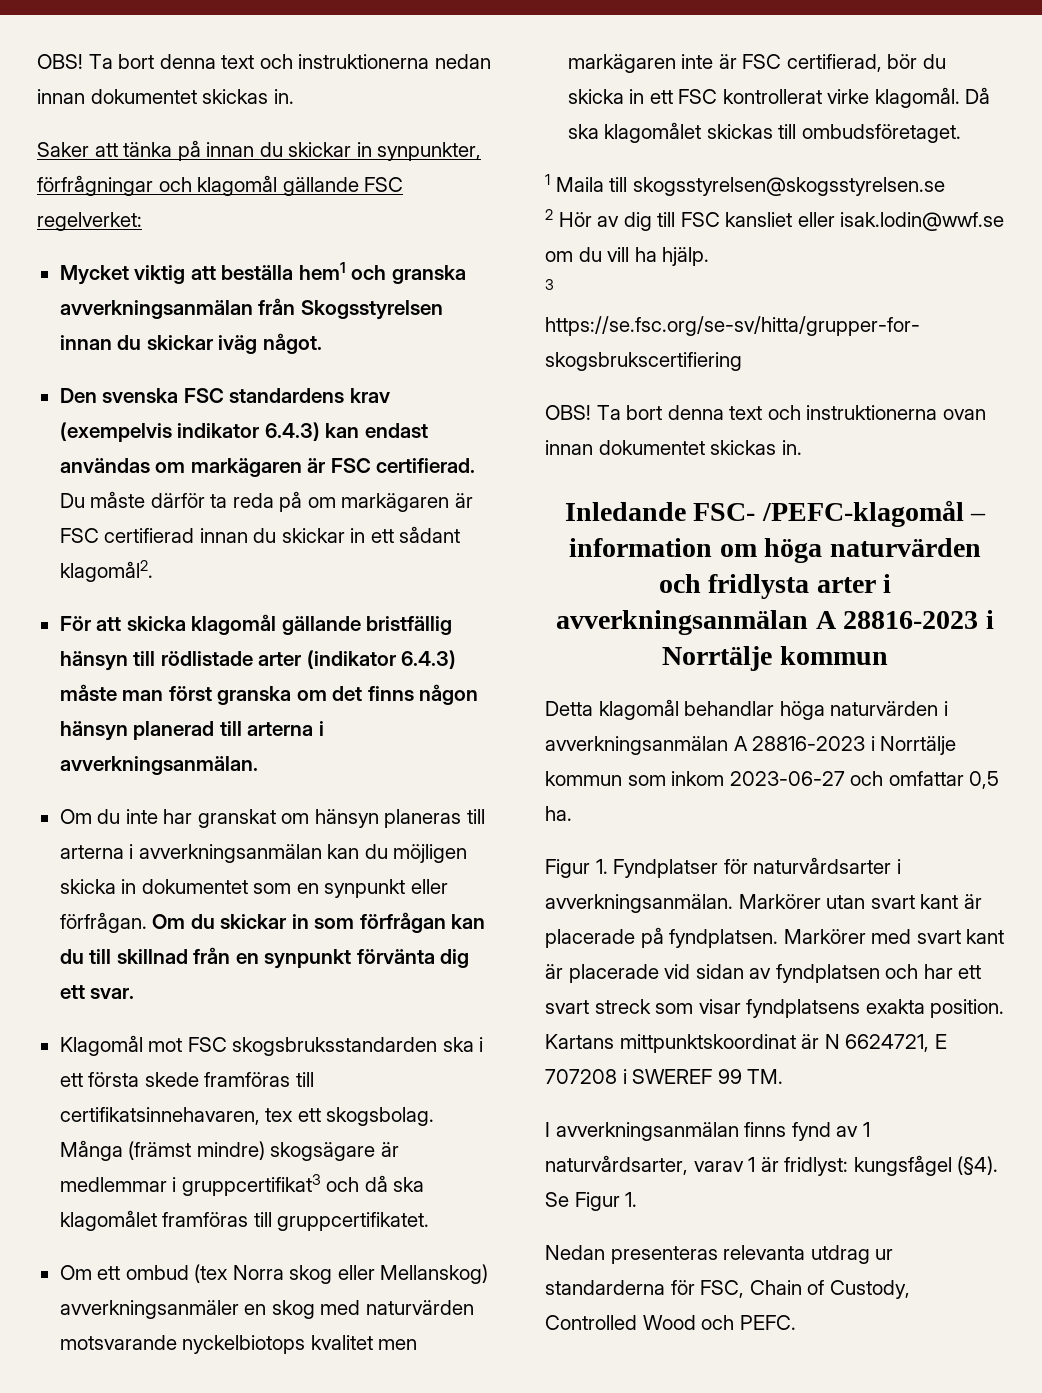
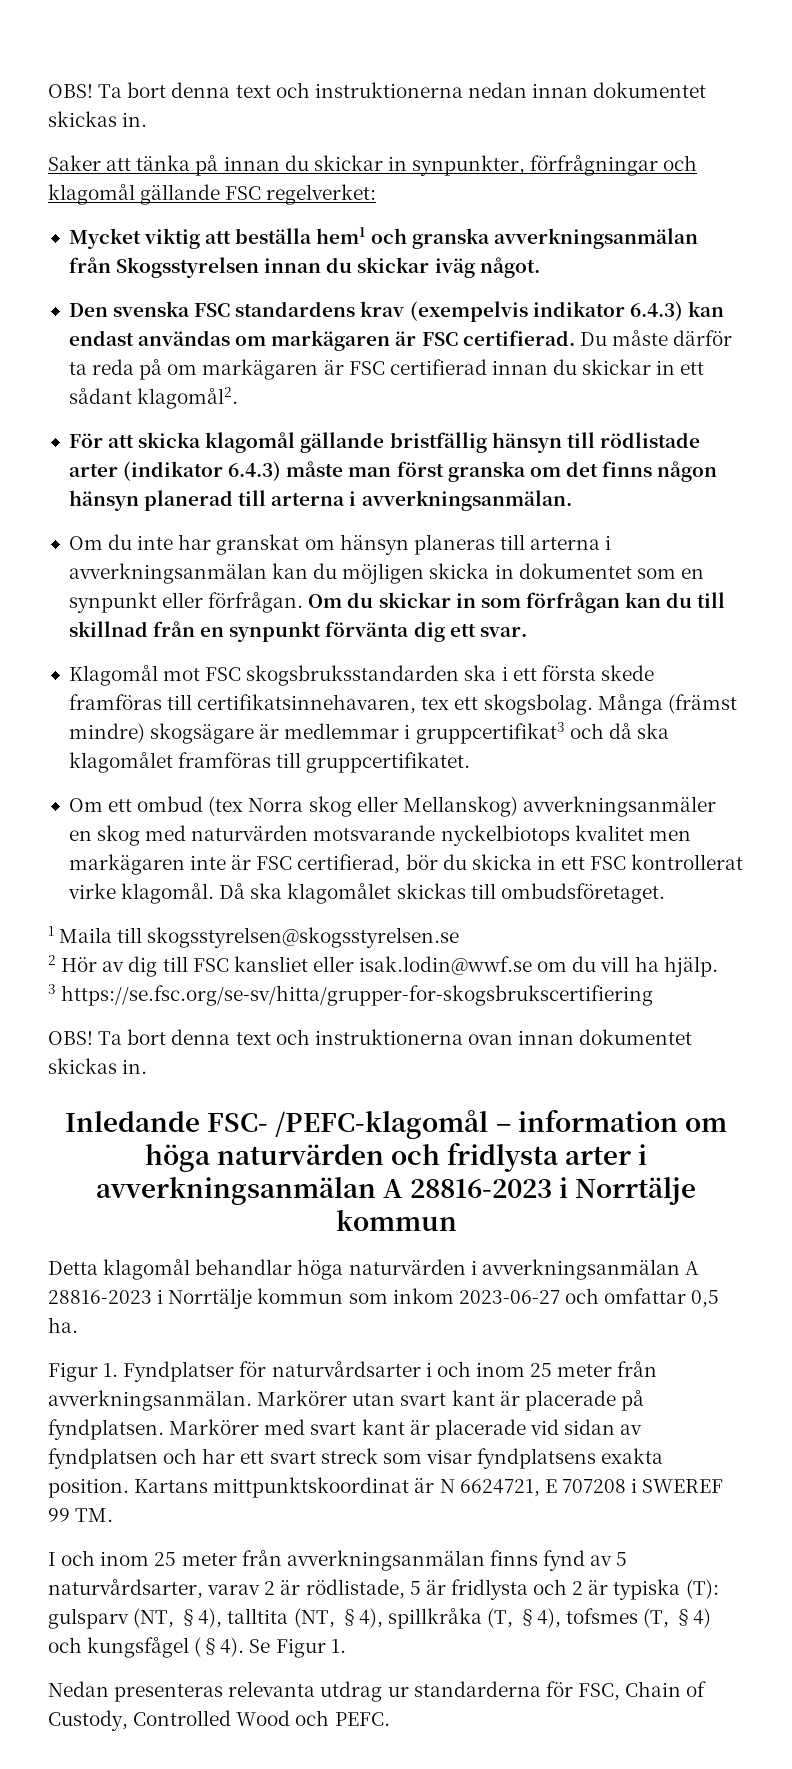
- Figur 1. Fyndplatser för naturvårdsarter i avverkningsanmälan.
+ Figur 1. Fyndplatser för naturvårdsarter i och inom 25 meter från avverkningsanmälan.
- I avverkningsanmälan finns fynd av 1 naturvårdsarter, varav 1 är fridlyst: kungsfågel (§4).
+ I och inom 25 meter från avverkningsanmälan finns fynd av 5 naturvårdsarter, varav 2 är rödlistade, 5 är fridlysta och 2 är typiska (T): gulsparv (NT, §4), talltita (NT, §4), spillkråka (T, §4), tofsmes (T, §4) och kungsfågel (§4).

